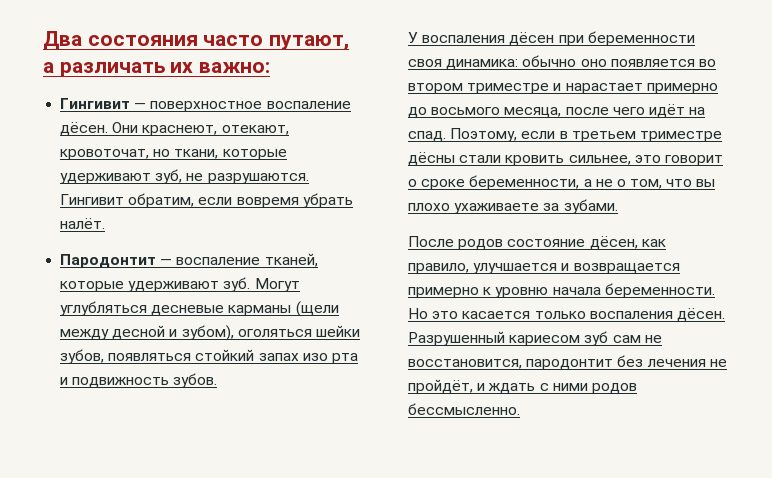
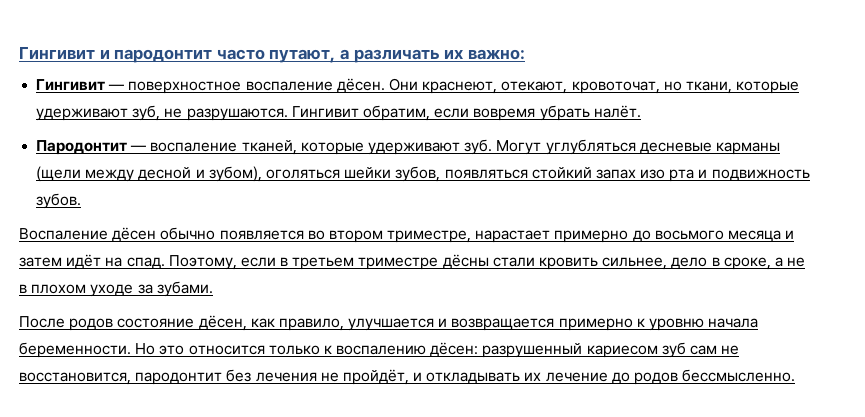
- Два состояния часто путают, а различать их важно:
+ Гингивит и пародонтит часто путают, а различать их важно:
- У воспаления дёсен при беременности своя динамика: обычно оно появляется во втором триместре и нарастает примерно до восьмого месяца, после чего идёт на спад.
+ Воспаление дёсен обычно появляется во втором триместре, нарастает примерно до восьмого месяца и затем идёт на спад.
- Поэтому, если в третьем триместре дёсны стали кровить сильнее, это говорит о сроке беременности, а не о том, что вы плохо ухаживаете за зубами.
+ Поэтому, если в третьем триместре дёсны стали кровить сильнее, дело в сроке, а не в плохом уходе за зубами.
- Но это касается только воспаления дёсен. Разрушенный кариесом зуб сам не восстановится, пародонтит без лечения не пройдёт, и ждать с ними родов бессмысленно.
+ Но это относится только к воспалению дёсен: разрушенный кариесом зуб сам не восстановится, пародонтит без лечения не пройдёт, и откладывать их лечение до родов бессмысленно.

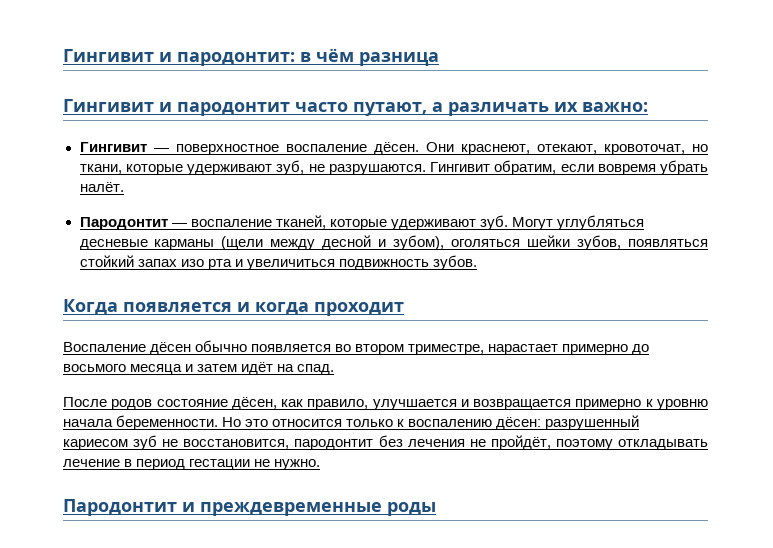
+ Гингивит и пародонтит: в чём разница
- Могут углубляться десневые карманы (щели между десной и зубом), оголяться шейки зубов, появляться стойкий запах изо рта и подвижность зубов.
+ Могут углубляться десневые карманы (щели между десной и зубом), оголяться шейки зубов, появляться стойкий запах изо рта и увеличиться подвижность зубов.
+ Когда появляется и когда проходит
- Поэтому, если в третьем триместре дёсны стали кровить сильнее, дело в сроке, а не в плохом уходе за зубами.
- Но это относится только к воспалению дёсен: разрушенный кариесом зуб сам не восстановится, пародонтит без лечения не пройдёт, и откладывать их лечение до родов бессмысленно.
+ Но это относится только к воспалению дёсен: разрушенный кариесом зуб не восстановится, пародонтит без лечения не пройдёт, поэтому откладывать лечение в период гестации не нужно.
+ Пародонтит и преждевременные роды

